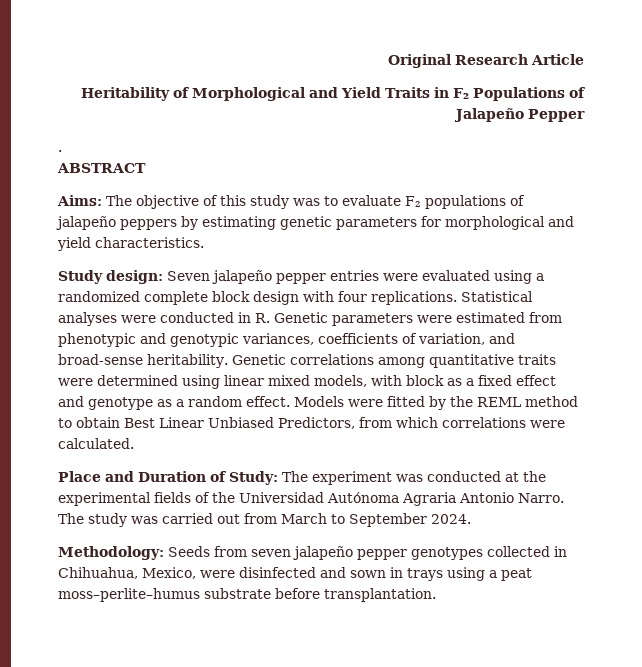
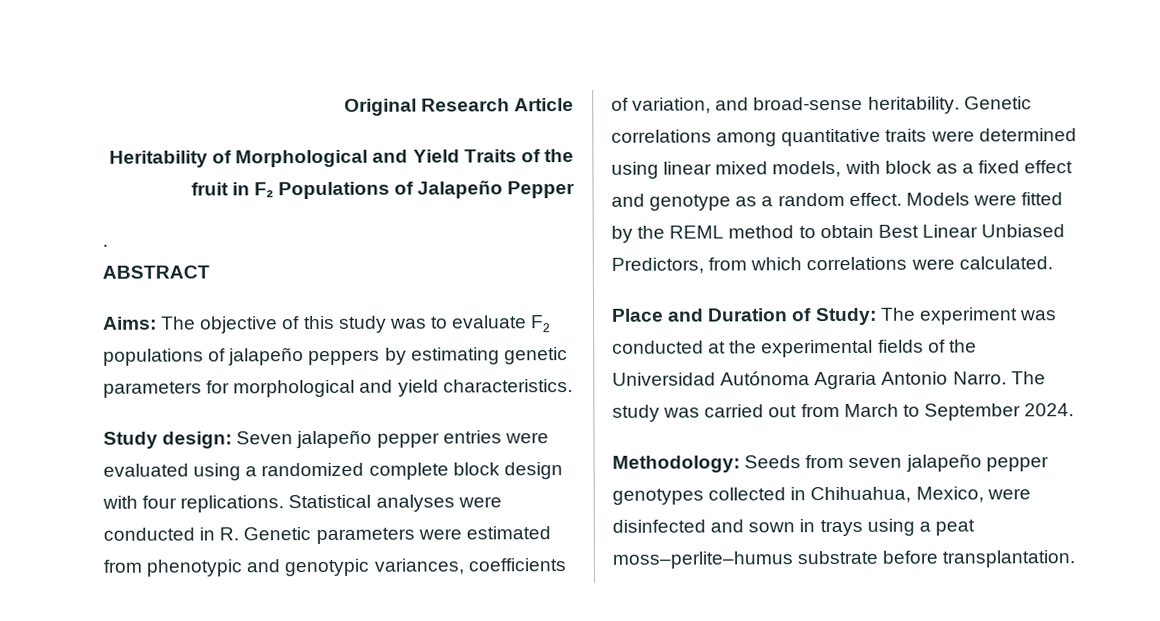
- Heritability of Morphological and Yield Traits in F₂ Populations of Jalapeño Pepper
+ Heritability of Morphological and Yield Traits of the fruit in F₂ Populations of Jalapeño Pepper

